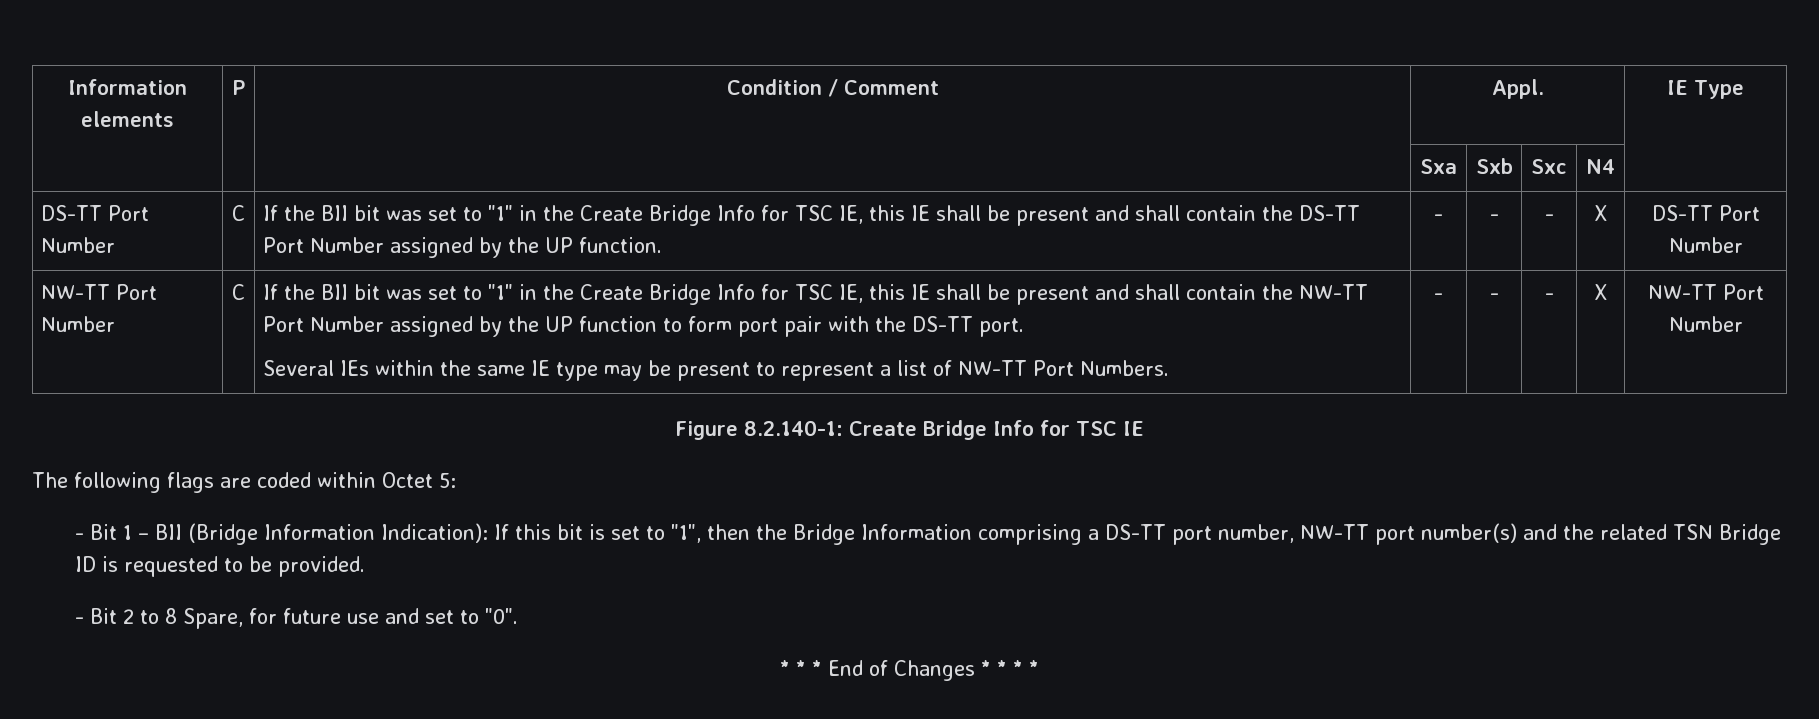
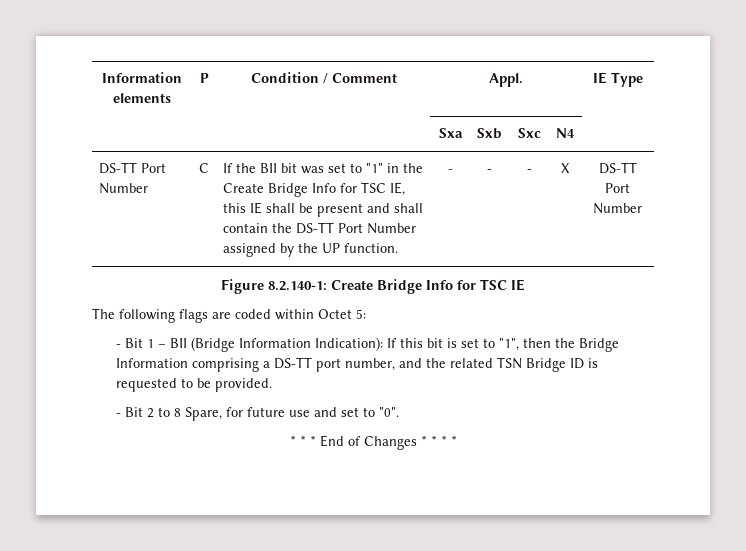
- NW-TT Port Number | C | If the BII bit was set to "1" in the Create Bridge Info for TSC IE, this IE shall be present and shall contain the NW-TT Port Number assigned by the UP function to form port pair with the DS-TT port.
- Several IEs within the same IE type may be present to represent a list of NW-TT Port Numbers. | - | - | - | X | NW-TT Port Number
- - Bit 1 – BII (Bridge Information Indication): If this bit is set to "1", then the Bridge Information comprising a DS-TT port number, NW-TT port number(s) and the related TSN Bridge ID is requested to be provided.
+ - Bit 1 – BII (Bridge Information Indication): If this bit is set to "1", then the Bridge Information comprising a DS-TT port number, and the related TSN Bridge ID is requested to be provided.

